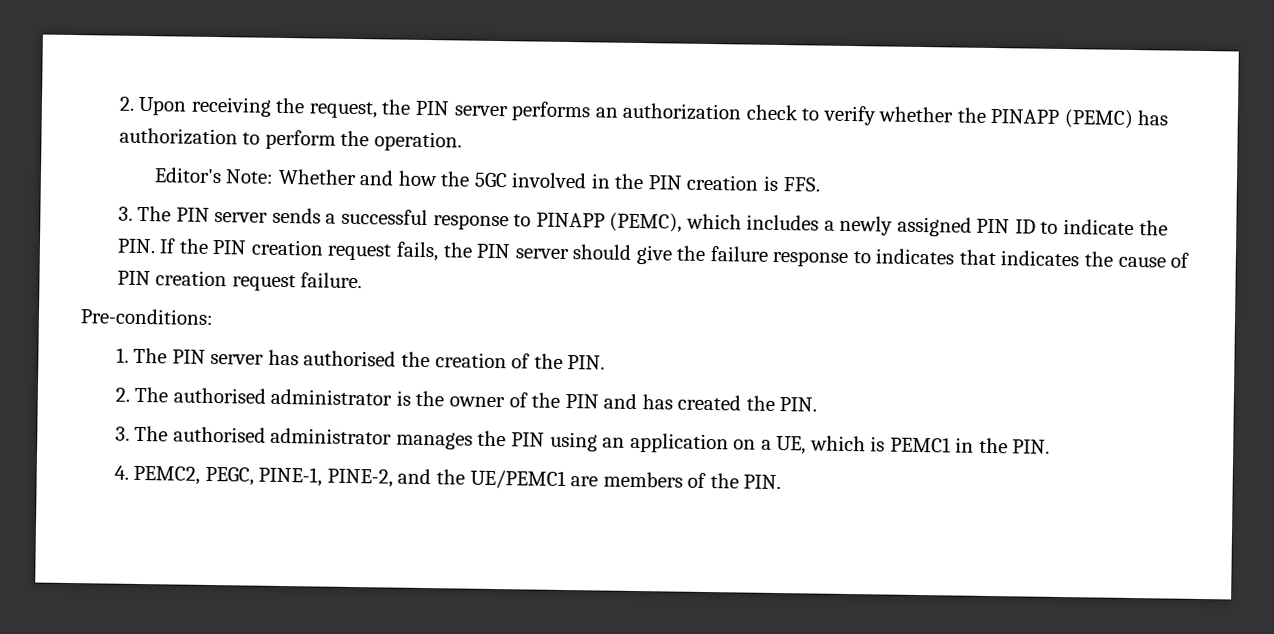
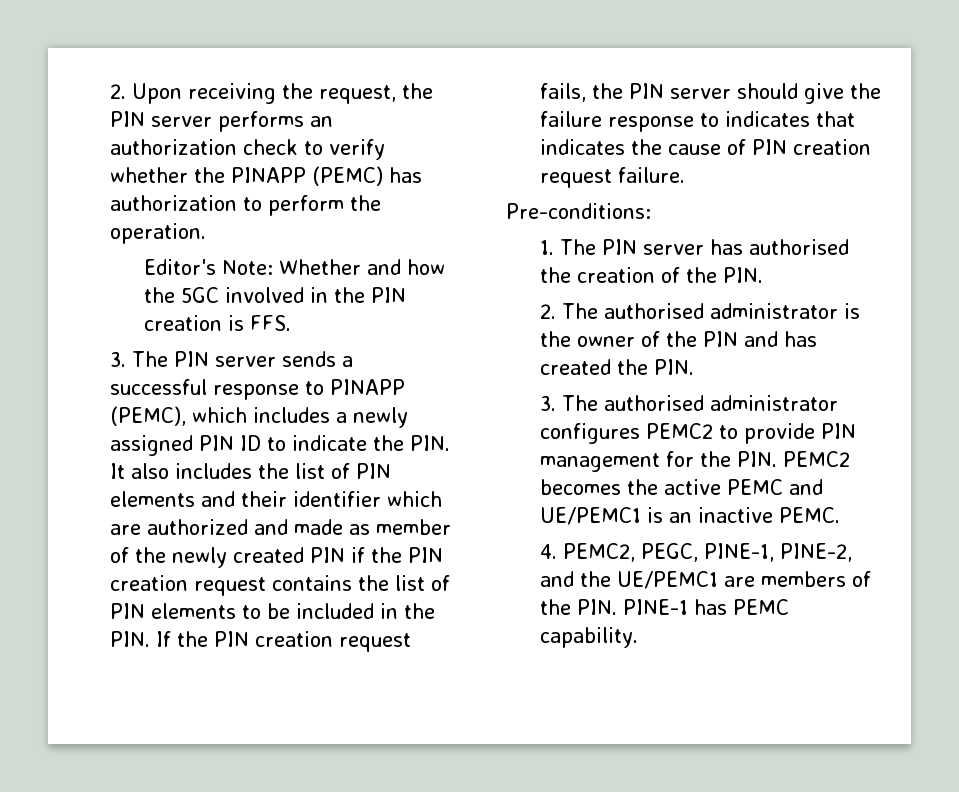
- 3. The PIN server sends a successful response to PINAPP (PEMC), which includes a newly assigned PIN ID to indicate the PIN. If the PIN creation request fails, the PIN server should give the failure response to indicates that indicates the cause of PIN creation request failure.
+ 3. The PIN server sends a successful response to PINAPP (PEMC), which includes a newly assigned PIN ID to indicate the PIN. It also includes the list of PIN elements and their identifier which are authorized and made as member of the newly created PIN if the PIN creation request contains the list of PIN elements to be included in the PIN. If the PIN creation request fails, the PIN server should give the failure response to indicates that indicates the cause of PIN creation request failure.
- 3. The authorised administrator manages the PIN using an application on a UE, which is PEMC1 in the PIN.
+ 3. The authorised administrator configures PEMC2 to provide PIN management for the PIN. PEMC2 becomes the active PEMC and UE/PEMC1 is an inactive PEMC.
- 4. PEMC2, PEGC, PINE-1, PINE-2, and the UE/PEMC1 are members of the PIN.
+ 4. PEMC2, PEGC, PINE-1, PINE-2, and the UE/PEMC1 are members of the PIN. PINE-1 has PEMC capability.

